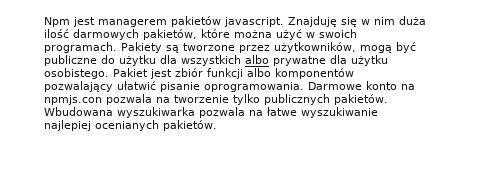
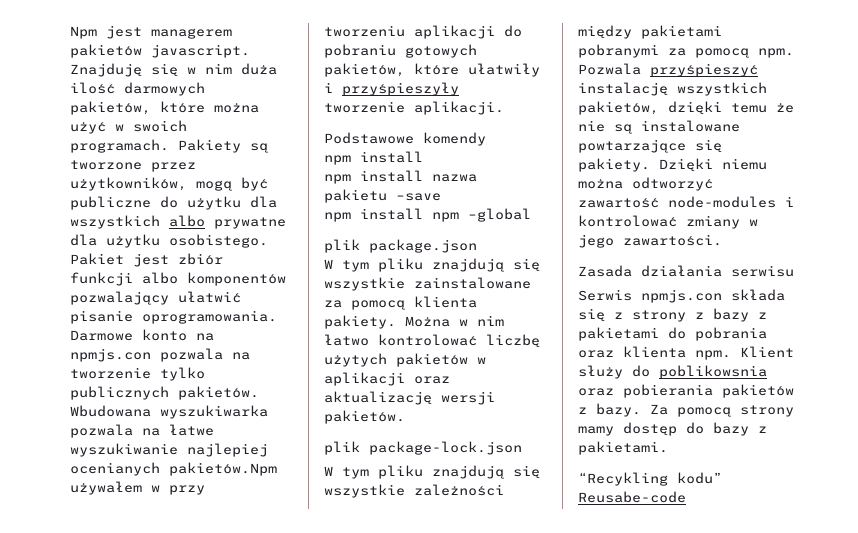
- Wbudowana wyszukiwarka pozwala na łatwe wyszukiwanie najlepiej ocenianych pakietów.
+ Wbudowana wyszukiwarka pozwala na łatwe wyszukiwanie najlepiej ocenianych pakietów.Npm używałem w przy tworzeniu aplikacji do pobraniu gotowych pakietów, które ułatwiły i przyśpieszyły tworzenie aplikacji.
+ Podstawowe komendy
+ npm install
+ npm install nazwa pakietu –save
+ npm install npm –global
+ plik package.json
+ W tym pliku znajdują się wszystkie zainstalowane za pomocą klienta pakiety. Można w nim łatwo kontrolować liczbę użytych pakietów w aplikacji oraz aktualizację wersji pakietów.
+ plik package-lock.json
+ W tym pliku znajdują się wszystkie zależności między pakietami pobranymi za pomocą npm. Pozwala przyśpieszyć instalację wszystkich pakietów, dzięki temu że nie są instalowane powtarzające się pakiety. Dzięki niemu można odtworzyć zawartość node-modules i kontrolować zmiany w jego zawartości.
+ Zasada działania serwisu
+ Serwis npmjs.con składa się z strony z bazy z pakietami do pobrania oraz klienta npm. Klient służy do poblikowsnia oraz pobierania pakietów z bazy. Za pomocą strony mamy dostęp do bazy z pakietami.
+ “Recykling kodu” Reusabe-code

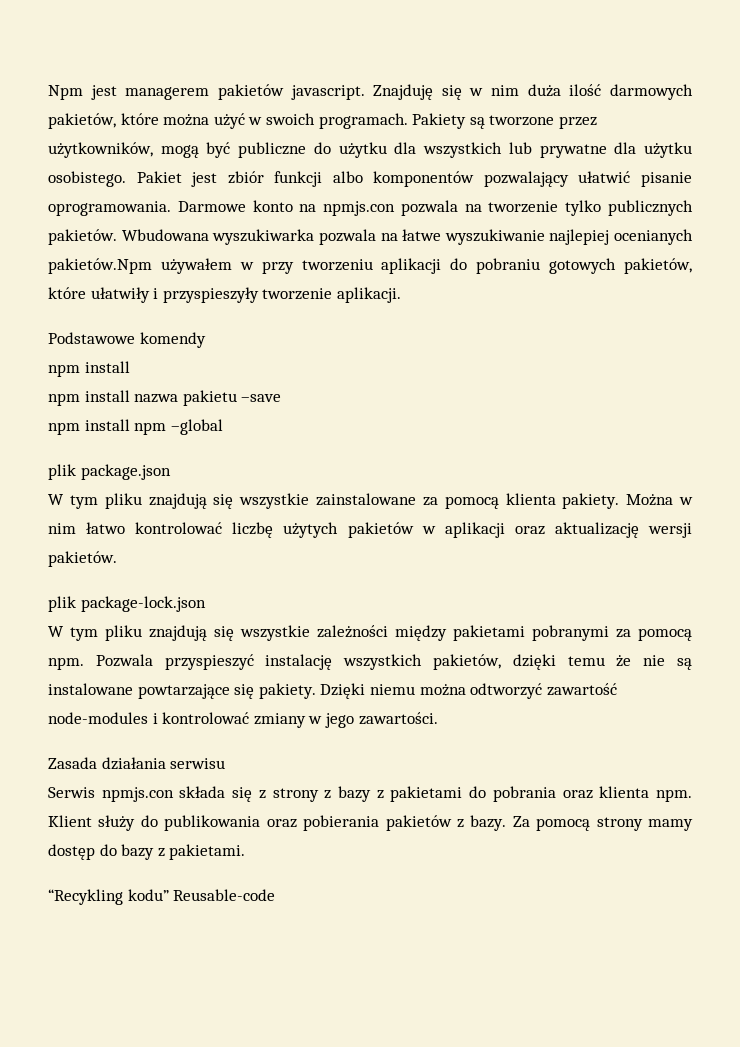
- Pakiety są tworzone przez użytkowników, mogą być publiczne do użytku dla wszystkich albo prywatne dla użytku osobistego.
+ Pakiety są tworzone przez użytkowników, mogą być publiczne do użytku dla wszystkich lub prywatne dla użytku osobistego.
- Wbudowana wyszukiwarka pozwala na łatwe wyszukiwanie najlepiej ocenianych pakietów.Npm używałem w przy tworzeniu aplikacji do pobraniu gotowych pakietów, które ułatwiły i przyśpieszyły tworzenie aplikacji.
+ Wbudowana wyszukiwarka pozwala na łatwe wyszukiwanie najlepiej ocenianych pakietów.Npm używałem w przy tworzeniu aplikacji do pobraniu gotowych pakietów, które ułatwiły i przyspieszyły tworzenie aplikacji.
- Pozwala przyśpieszyć instalację wszystkich pakietów, dzięki temu że nie są instalowane powtarzające się pakiety.
+ Pozwala przyspieszyć instalację wszystkich pakietów, dzięki temu że nie są instalowane powtarzające się pakiety.
- Klient służy do poblikowsnia oraz pobierania pakietów z bazy.
+ Klient służy do publikowania oraz pobierania pakietów z bazy.
- “Recykling kodu” Reusabe-code
+ “Recykling kodu” Reusable-code

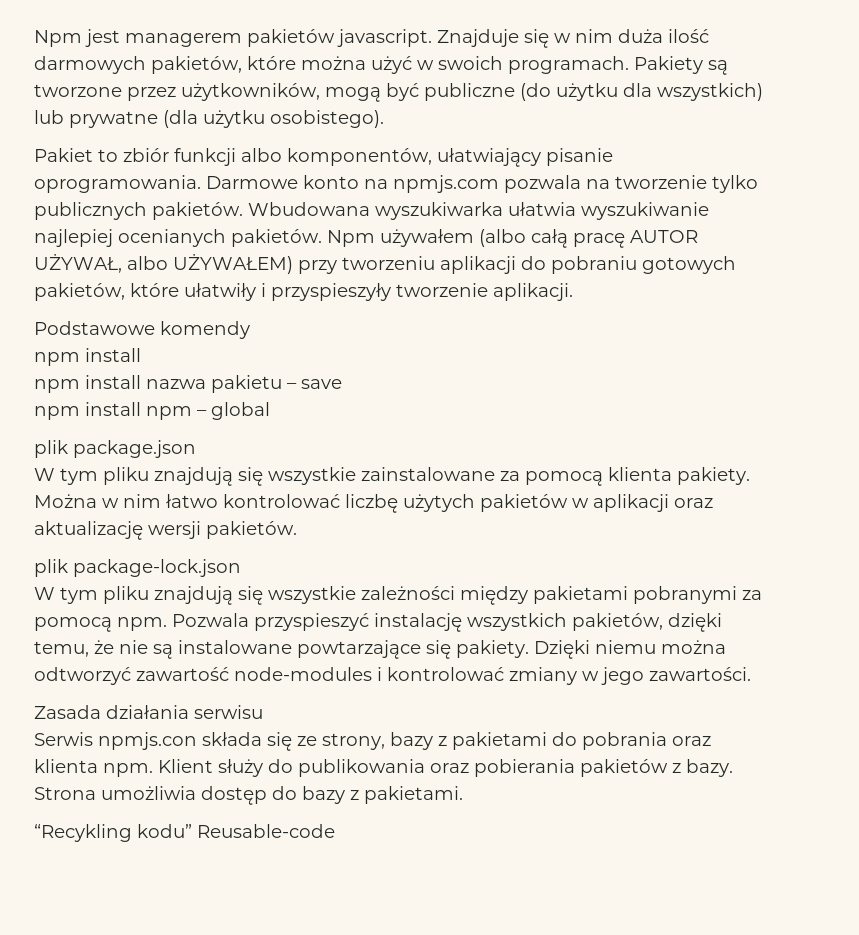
- Znajduję się w nim duża ilość darmowych pakietów, które można użyć w swoich programach.
+ Znajduje się w nim duża ilość darmowych pakietów, które można użyć w swoich programach.
- Pakiety są tworzone przez użytkowników, mogą być publiczne do użytku dla wszystkich lub prywatne dla użytku osobistego. Pakiet jest zbiór funkcji albo komponentów pozwalający ułatwić pisanie oprogramowania.
+ Pakiety są tworzone przez użytkowników, mogą być publiczne (do użytku dla wszystkich) lub prywatne (dla użytku osobistego).
+ Pakiet to zbiór funkcji albo komponentów, ułatwiający pisanie oprogramowania.
- Darmowe konto na npmjs.con pozwala na tworzenie tylko publicznych pakietów.
+ Darmowe konto na npmjs.com pozwala na tworzenie tylko publicznych pakietów.
- Wbudowana wyszukiwarka pozwala na łatwe wyszukiwanie najlepiej ocenianych pakietów.Npm używałem w przy tworzeniu aplikacji do pobraniu gotowych pakietów, które ułatwiły i przyspieszyły tworzenie aplikacji.
+ Wbudowana wyszukiwarka ułatwia wyszukiwanie najlepiej ocenianych pakietów. Npm używałem (albo całą pracę AUTOR UŻYWAŁ, albo UŻYWAŁEM) przy tworzeniu aplikacji do pobraniu gotowych pakietów, które ułatwiły i przyspieszyły tworzenie aplikacji.
- npm install nazwa pakietu –save
+ npm install nazwa pakietu – save
- npm install npm –global
+ npm install npm – global
- Pozwala przyspieszyć instalację wszystkich pakietów, dzięki temu że nie są instalowane powtarzające się pakiety.
+ Pozwala przyspieszyć instalację wszystkich pakietów, dzięki temu, że nie są instalowane powtarzające się pakiety.
- Serwis npmjs.con składa się z strony z bazy z pakietami do pobrania oraz klienta npm.
+ Serwis npmjs.con składa się ze strony, bazy z pakietami do pobrania oraz klienta npm.
- Za pomocą strony mamy dostęp do bazy z pakietami.
+ Strona umożliwia dostęp do bazy z pakietami.

